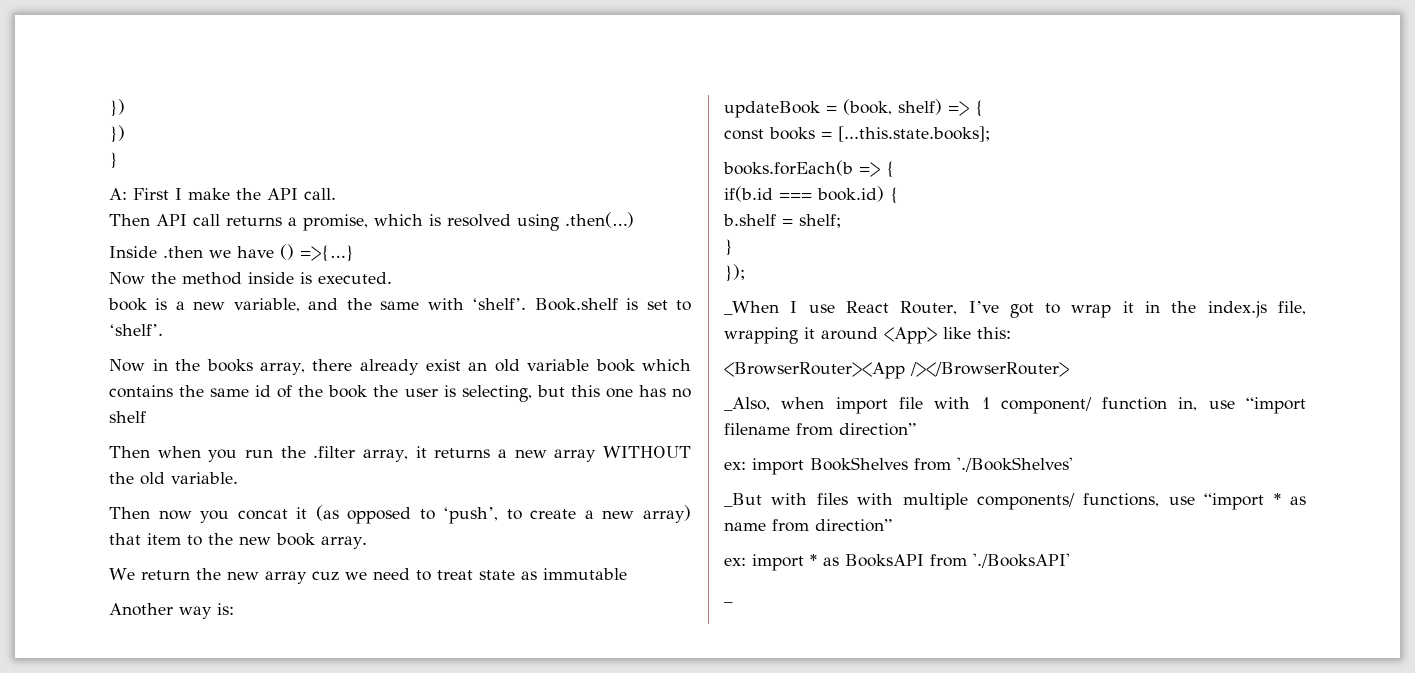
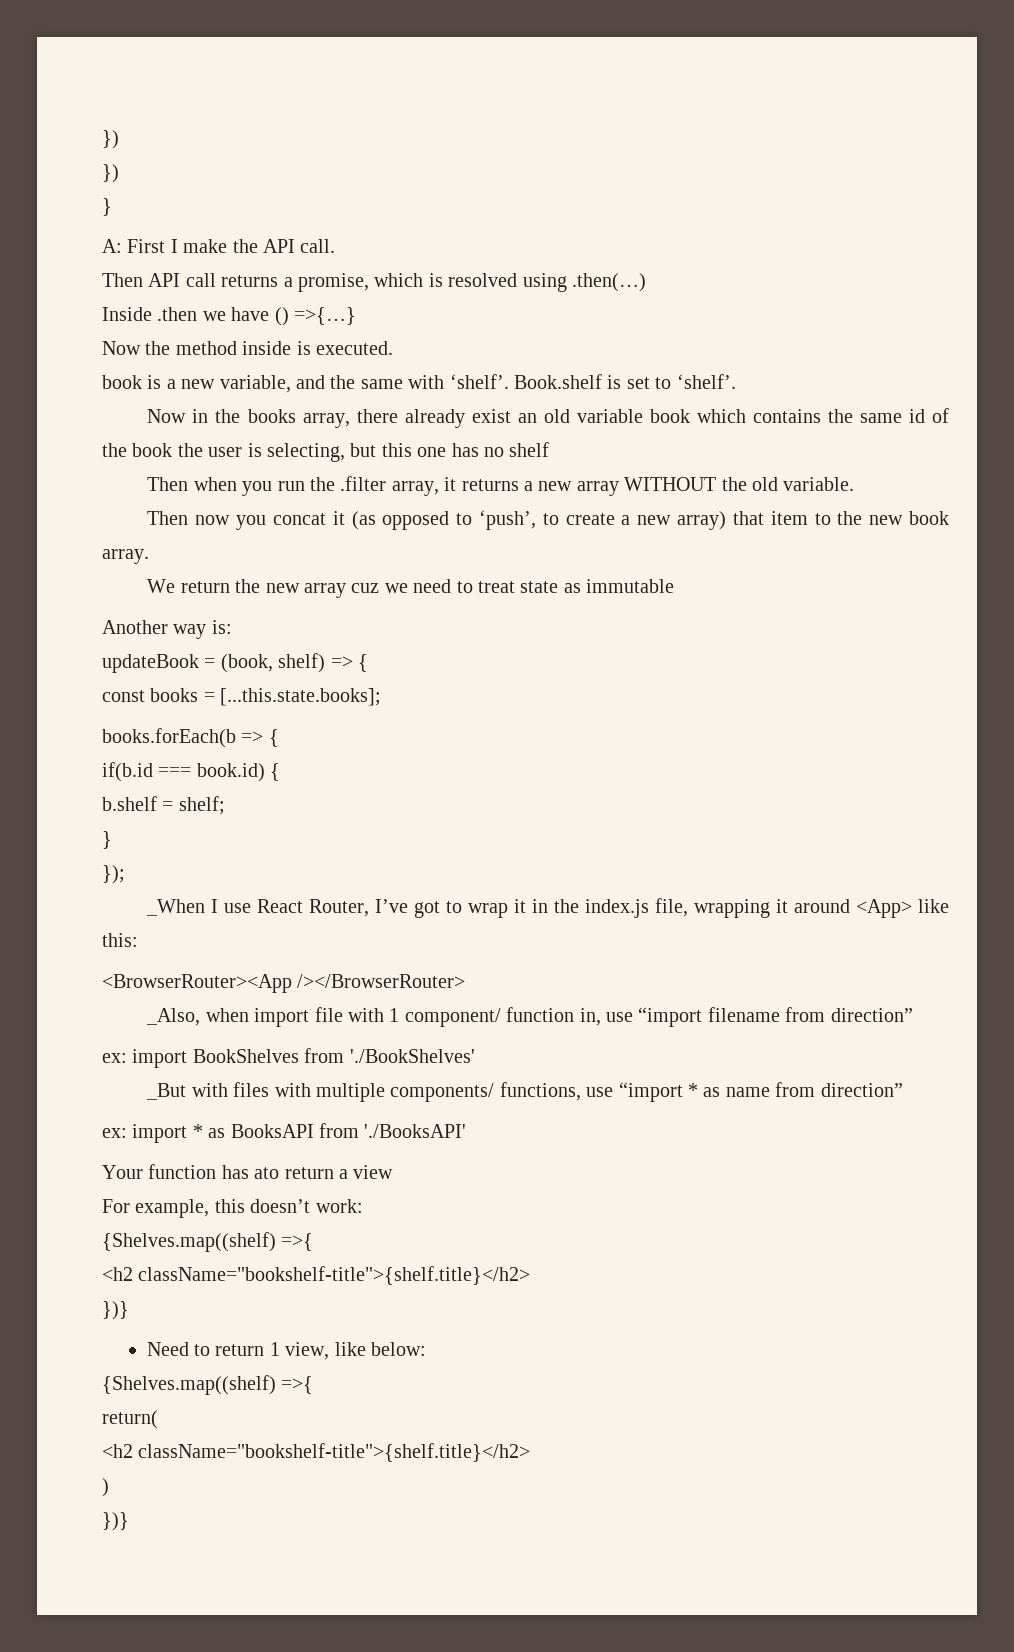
- _
+ Your function has ato return a view
+ For example, this doesn’t work:
+ {Shelves.map((shelf) =>{
+ <h2 className="bookshelf-title">{shelf.title}</h2>
+ })}
+ Need to return 1 view, like below:
+ {Shelves.map((shelf) =>{
+ return(
+ <h2 className="bookshelf-title">{shelf.title}</h2>
+ )
+ })}

